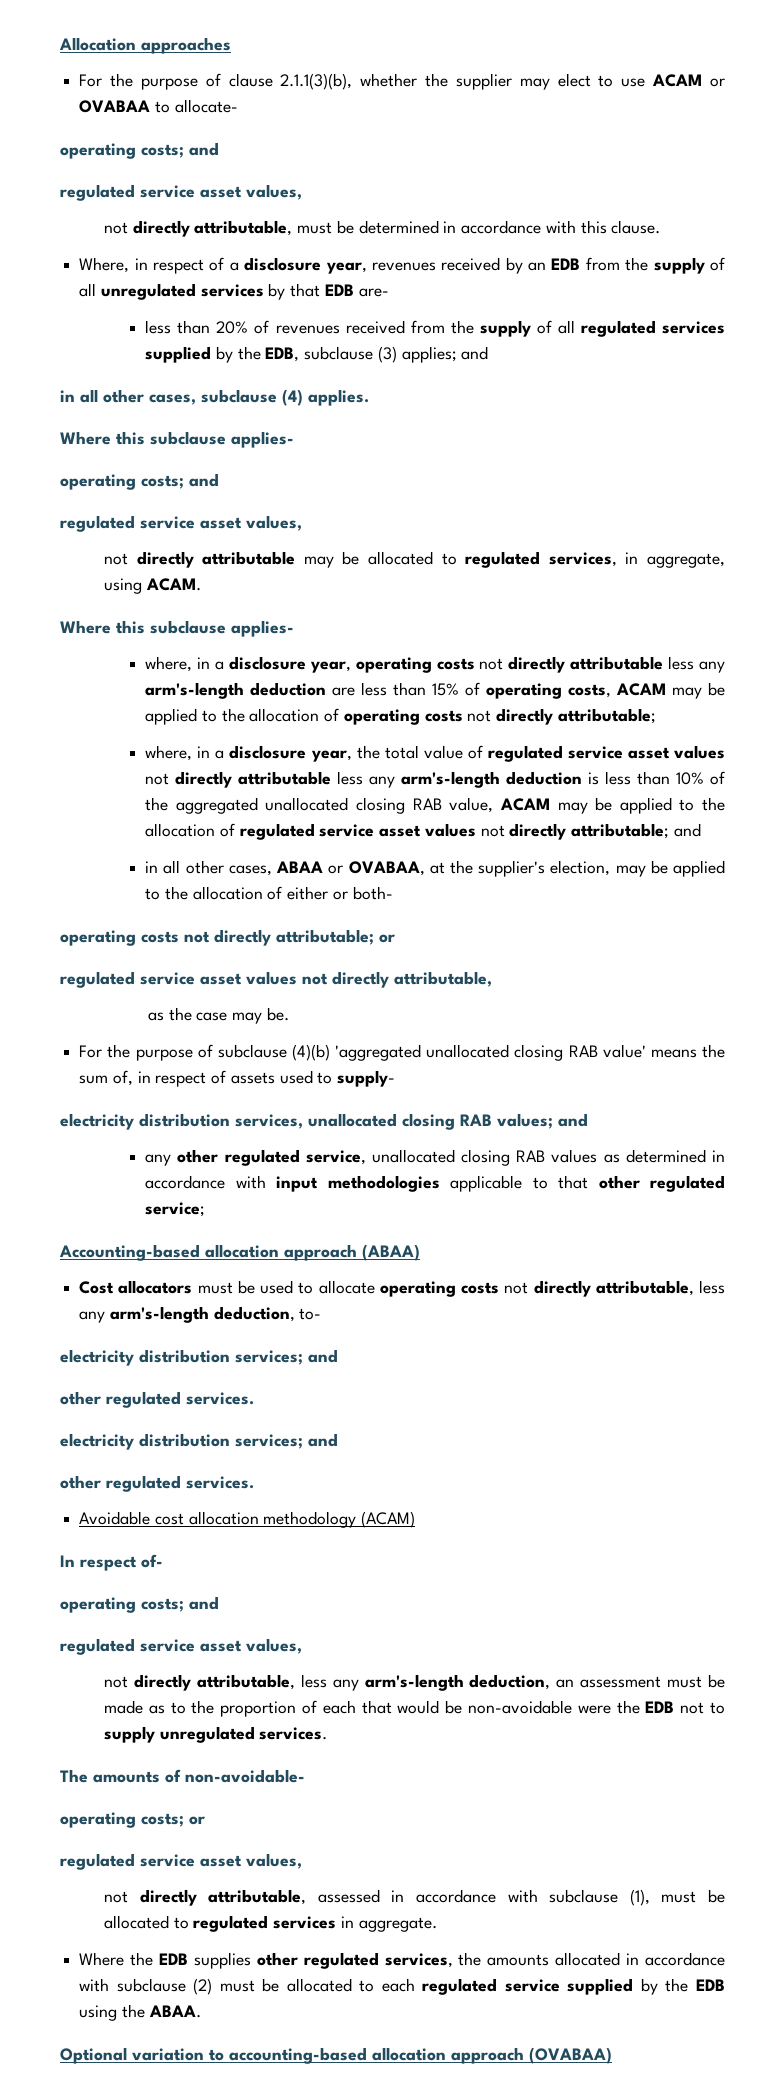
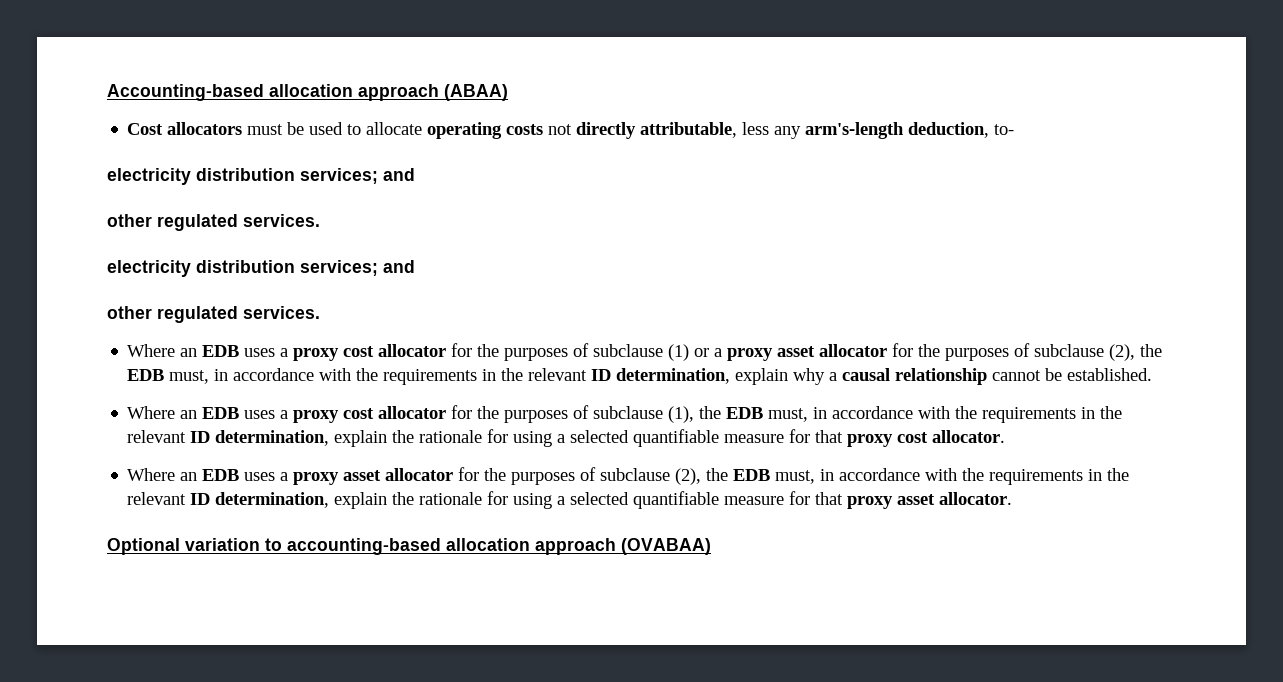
- Allocation approaches
- For the purpose of clause 2.1.1(3)(b), whether the supplier may elect to use ACAM or OVABAA to allocate-
- operating costs; and
- regulated service asset values,
- not directly attributable, must be determined in accordance with this clause.
- Where, in respect of a disclosure year, revenues received by an EDB from the supply of all unregulated services by that EDB are-
- less than 20% of revenues received from the supply of all regulated services supplied by the EDB, subclause (3) applies; and
- in all other cases, subclause (4) applies.
- Where this subclause applies-
- operating costs; and
- regulated service asset values,
- not directly attributable may be allocated to regulated services, in aggregate, using ACAM.
- Where this subclause applies-
- where, in a disclosure year, operating costs not directly attributable less any arm's-length deduction are less than 15% of operating costs, ACAM may be applied to the allocation of operating costs not directly attributable;
- where, in a disclosure year, the total value of regulated service asset values not directly attributable less any arm's-length deduction is less than 10% of the aggregated unallocated closing RAB value, ACAM may be applied to the allocation of regulated service asset values not directly attributable; and
- in all other cases, ABAA or OVABAA, at the supplier's election, may be applied to the allocation of either or both-
- operating costs not directly attributable; or
- regulated service asset values not directly attributable,
- as the case may be.
- For the purpose of subclause (4)(b) 'aggregated unallocated closing RAB value' means the sum of, in respect of assets used to supply-
- electricity distribution services, unallocated closing RAB values; and
- any other regulated service, unallocated closing RAB values as determined in accordance with input methodologies applicable to that other regulated service;
- Avoidable cost allocation methodology (ACAM)
- In respect of-
- operating costs; and
- regulated service asset values,
- not directly attributable, less any arm's-length deduction, an assessment must be made as to the proportion of each that would be non-avoidable were the EDB not to supply unregulated services.
- The amounts of non-avoidable-
- operating costs; or
- regulated service asset values,
- not directly attributable, assessed in accordance with subclause (1), must be allocated to regulated services in aggregate.
- Where the EDB supplies other regulated services, the amounts allocated in accordance with subclause (2) must be allocated to each regulated service supplied by the EDB using the ABAA.
+ Where an EDB uses a proxy cost allocator for the purposes of subclause (1) or a proxy asset allocator for the purposes of subclause (2), the EDB must, in accordance with the requirements in the relevant ID determination, explain why a causal relationship cannot be established.
+ Where an EDB uses a proxy cost allocator for the purposes of subclause (1), the EDB must, in accordance with the requirements in the relevant ID determination, explain the rationale for using a selected quantifiable measure for that proxy cost allocator.
+ Where an EDB uses a proxy asset allocator for the purposes of subclause (2), the EDB must, in accordance with the requirements in the relevant ID determination, explain the rationale for using a selected quantifiable measure for that proxy asset allocator.

